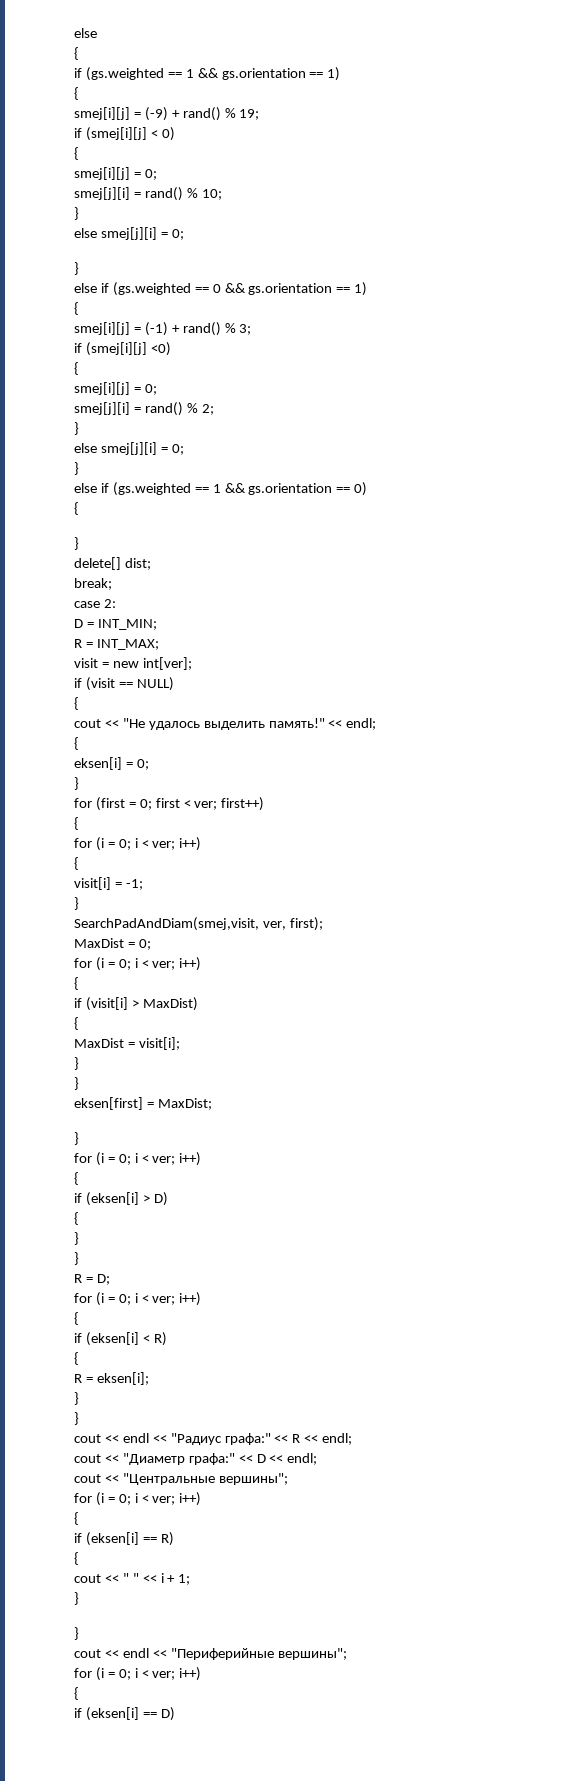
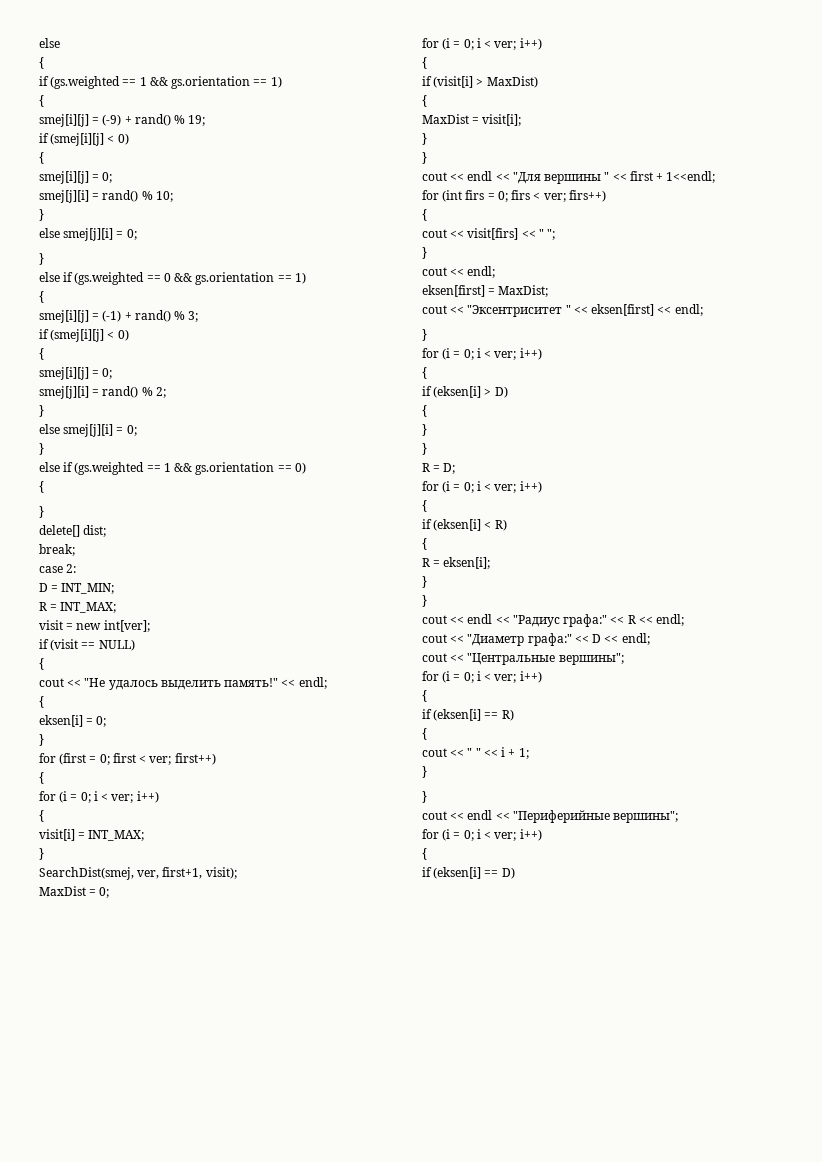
  smej[i][j] = (-1) + rand() % 3;
- if (smej[i][j] <0)
+ if (smej[i][j] < 0)
- visit[i] = -1;
+ visit[i] = INT_MAX;
  }
- SearchPadAndDiam(smej,visit, ver, first);
+ SearchDist(smej, ver, first+1, visit);
+ cout << endl << "Для вершины " << first + 1<<endl;
+ for (int firs = 0; firs < ver; firs++)
+ {
+ cout << visit[firs] << " ";
+ }
+ cout << endl;
  eksen[first] = MaxDist;
+ cout << "Эксентриситет " << eksen[first] << endl;

